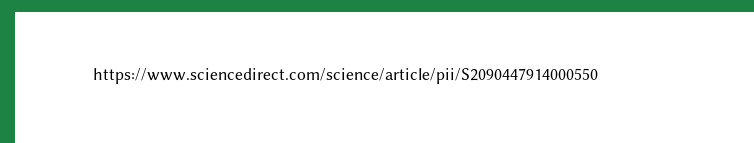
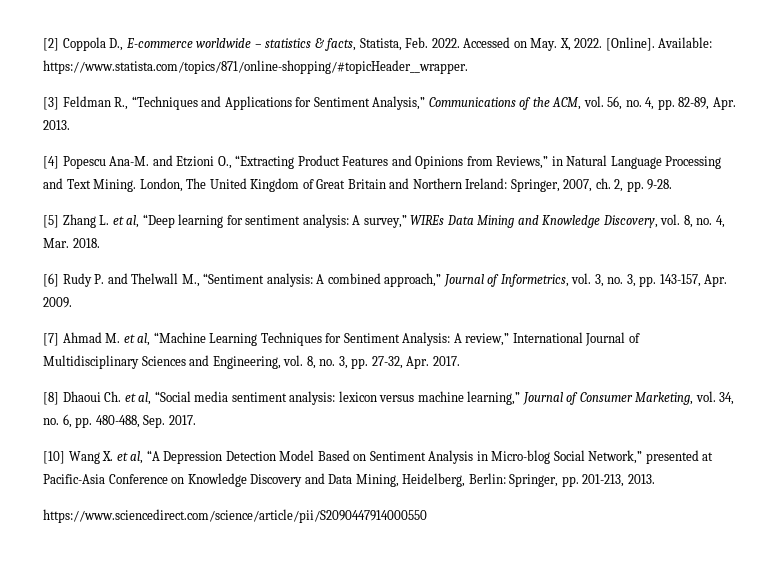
+ [2] Coppola D., E-commerce worldwide – statistics & facts, Statista, Feb. 2022. Accessed on May. X, 2022. [Online]. Available: https://www.statista.com/topics/871/online-shopping/#topicHeader__wrapper.
+ [3] Feldman R., “Techniques and Applications for Sentiment Analysis,” Communications of the ACM, vol. 56, no. 4, pp. 82-89, Apr. 2013.
+ [4] Popescu Ana-M. and Etzioni O., “Extracting Product Features and Opinions from Reviews,” in Natural Language Processing and Text Mining. London, The United Kingdom of Great Britain and Northern Ireland: Springer, 2007, ch. 2, pp. 9-28.
+ [5] Zhang L. et al, “Deep learning for sentiment analysis: A survey,” WIREs Data Mining and Knowledge Discovery, vol. 8, no. 4, Mar. 2018.
+ [6] Rudy P. and Thelwall M., “Sentiment analysis: A combined approach,” Journal of Informetrics, vol. 3, no. 3, pp. 143-157, Apr. 2009.
+ [7] Ahmad M. et al, “Machine Learning Techniques for Sentiment Analysis: A review,” International Journal of Multidisciplinary Sciences and Engineering, vol. 8, no. 3, pp. 27-32, Apr. 2017.
+ [8] Dhaoui Ch. et al, “Social media sentiment analysis: lexicon versus machine learning,” Journal of Consumer Marketing, vol. 34, no. 6, pp. 480-488, Sep. 2017.
+ [10] Wang X. et al, “A Depression Detection Model Based on Sentiment Analysis in Micro-blog Social Network,” presented at Pacific-Asia Conference on Knowledge Discovery and Data Mining, Heidelberg, Berlin: Springer, pp. 201-213, 2013.

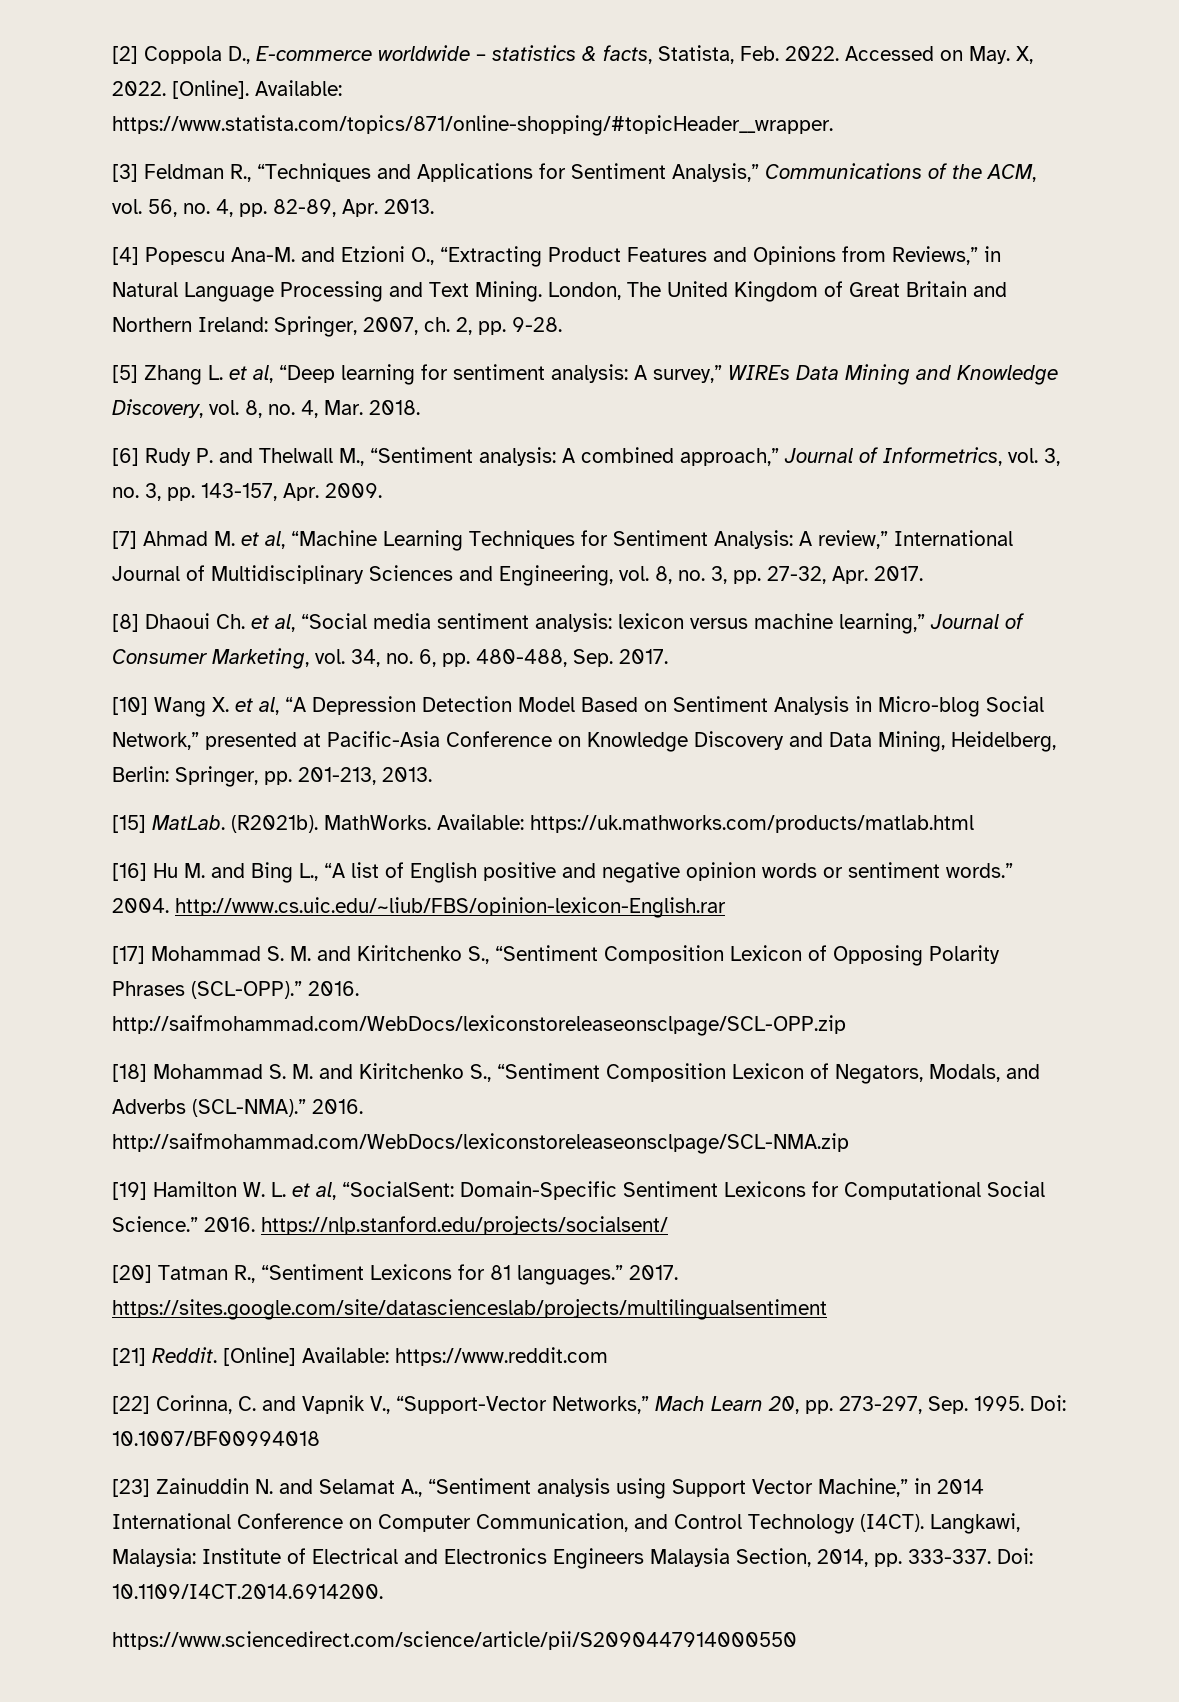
+ [15] MatLab. (R2021b). MathWorks. Available: https://uk.mathworks.com/products/matlab.html
+ [16] Hu M. and Bing L., “A list of English positive and negative opinion words or sentiment words.” 2004. http://www.cs.uic.edu/~liub/FBS/opinion-lexicon-English.rar
+ [17] Mohammad S. M. and Kiritchenko S., “Sentiment Composition Lexicon of Opposing Polarity Phrases (SCL-OPP).” 2016. http://saifmohammad.com/WebDocs/lexiconstoreleaseonsclpage/SCL-OPP.zip
+ [18] Mohammad S. M. and Kiritchenko S., “Sentiment Composition Lexicon of Negators, Modals, and Adverbs (SCL-NMA).” 2016. http://saifmohammad.com/WebDocs/lexiconstoreleaseonsclpage/SCL-NMA.zip
+ [19] Hamilton W. L. et al, “SocialSent: Domain-Specific Sentiment Lexicons for Computational Social Science.” 2016. https://nlp.stanford.edu/projects/socialsent/
+ [20] Tatman R., “Sentiment Lexicons for 81 languages.” 2017. https://sites.google.com/site/datascienceslab/projects/multilingualsentiment
+ [21] Reddit. [Online] Available: https://www.reddit.com
+ [22] Corinna, C. and Vapnik V., “Support-Vector Networks,” Mach Learn 20, pp. 273-297, Sep. 1995. Doi: 10.1007/BF00994018
+ [23] Zainuddin N. and Selamat A., “Sentiment analysis using Support Vector Machine,” in 2014 International Conference on Computer Communication, and Control Technology (I4CT). Langkawi, Malaysia: Institute of Electrical and Electronics Engineers Malaysia Section, 2014, pp. 333-337. Doi: 10.1109/I4CT.2014.6914200.

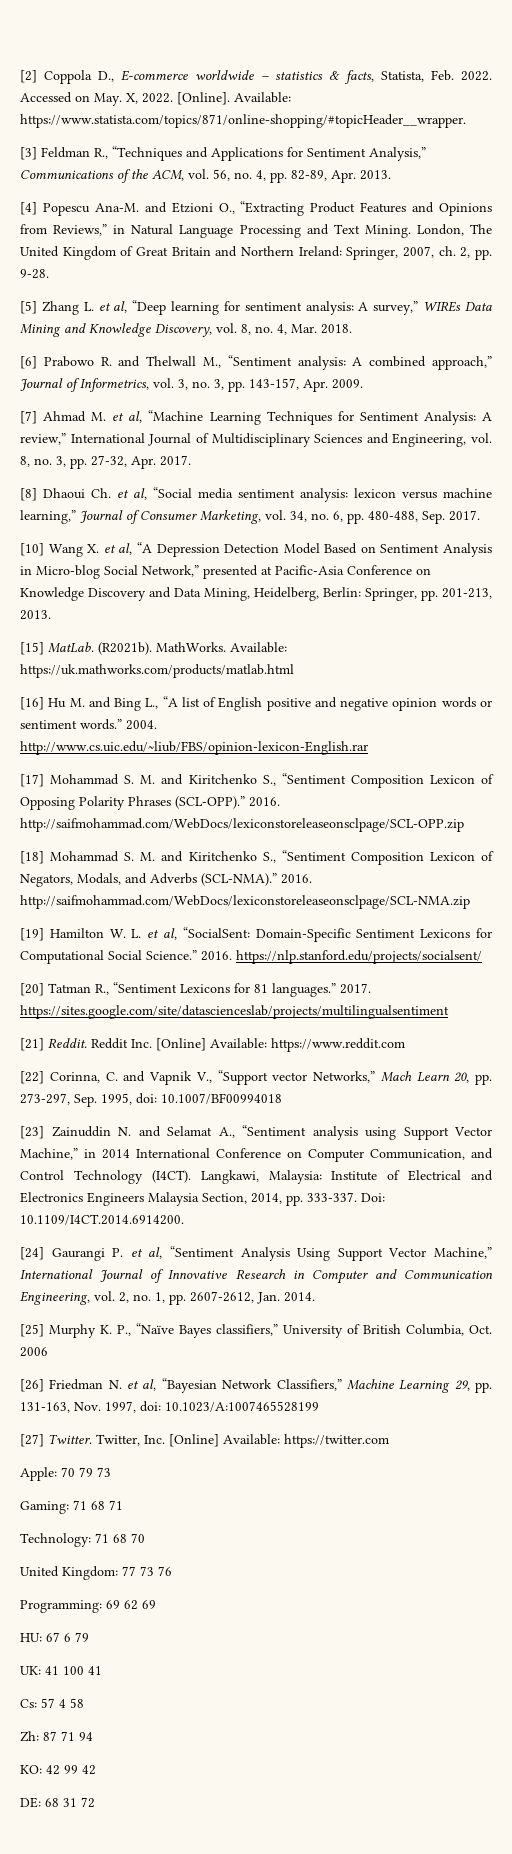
- [6] Rudy P. and Thelwall M., “Sentiment analysis: A combined approach,” Journal of Informetrics, vol. 3, no. 3, pp. 143-157, Apr. 2009.
+ [6] Prabowo R. and Thelwall M., “Sentiment analysis: A combined approach,” Journal of Informetrics, vol. 3, no. 3, pp. 143-157, Apr. 2009.
- [Online] Available: https://www.reddit.com
+ Reddit Inc. [Online] Available: https://www.reddit.com
- [22] Corinna, C. and Vapnik V., “Support-Vector Networks,” Mach Learn 20, pp. 273-297, Sep. 1995. Doi: 10.1007/BF00994018
+ [22] Corinna, C. and Vapnik V., “Support vector Networks,” Mach Learn 20, pp. 273-297, Sep. 1995, doi: 10.1007/BF00994018
- https://www.sciencedirect.com/science/article/pii/S2090447914000550
+ [24] Gaurangi P. et al, “Sentiment Analysis Using Support Vector Machine,” International Journal of Innovative Research in Computer and Communication Engineering, vol. 2, no. 1, pp. 2607-2612, Jan. 2014.
+ [25] Murphy K. P., “Naïve Bayes classifiers,” University of British Columbia, Oct. 2006
+ [26] Friedman N. et al, “Bayesian Network Classifiers,” Machine Learning 29, pp. 131-163, Nov. 1997, doi: 10.1023/A:1007465528199
+ [27] Twitter. Twitter, Inc. [Online] Available: https://twitter.com
+ Apple: 70 79 73
+ Gaming: 71 68 71
+ Technology: 71 68 70
+ United Kingdom: 77 73 76
+ Programming: 69 62 69
+ HU: 67 6 79
+ UK: 41 100 41
+ Cs: 57 4 58
+ Zh: 87 71 94
+ KO: 42 99 42
+ DE: 68 31 72

